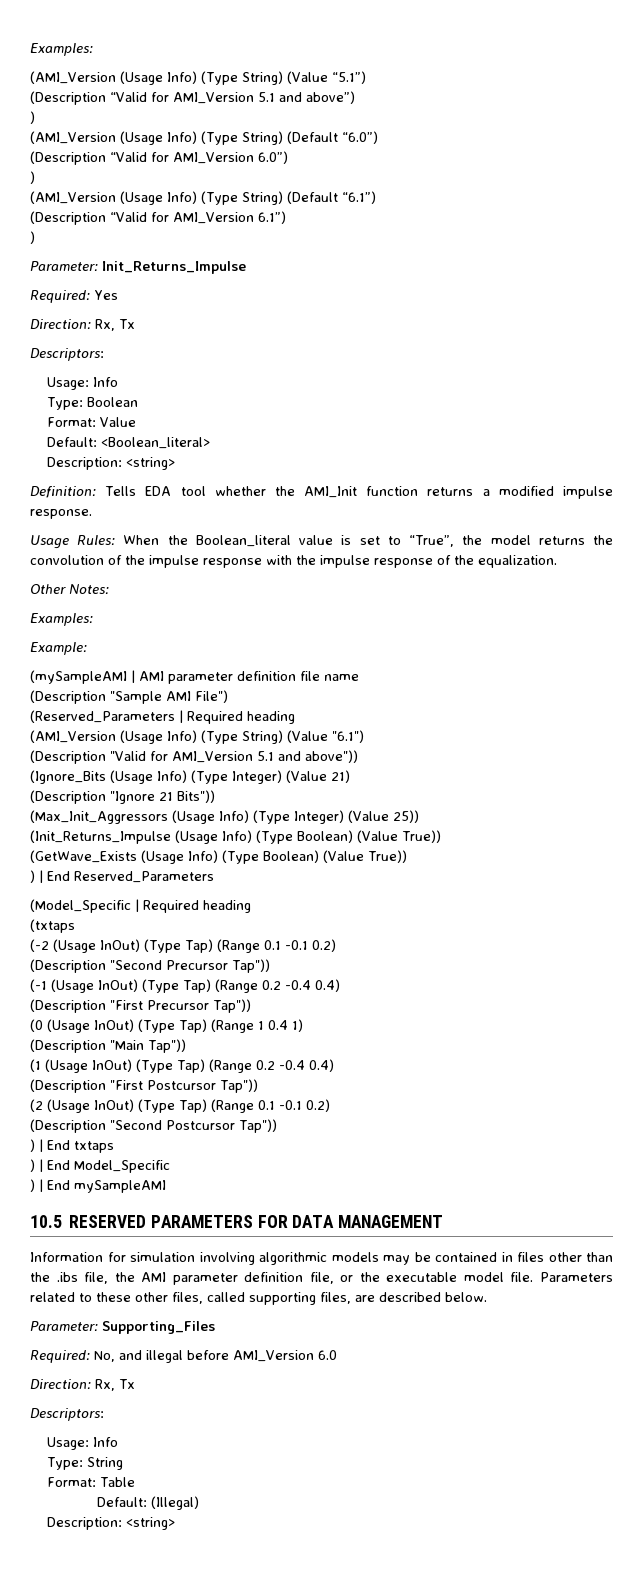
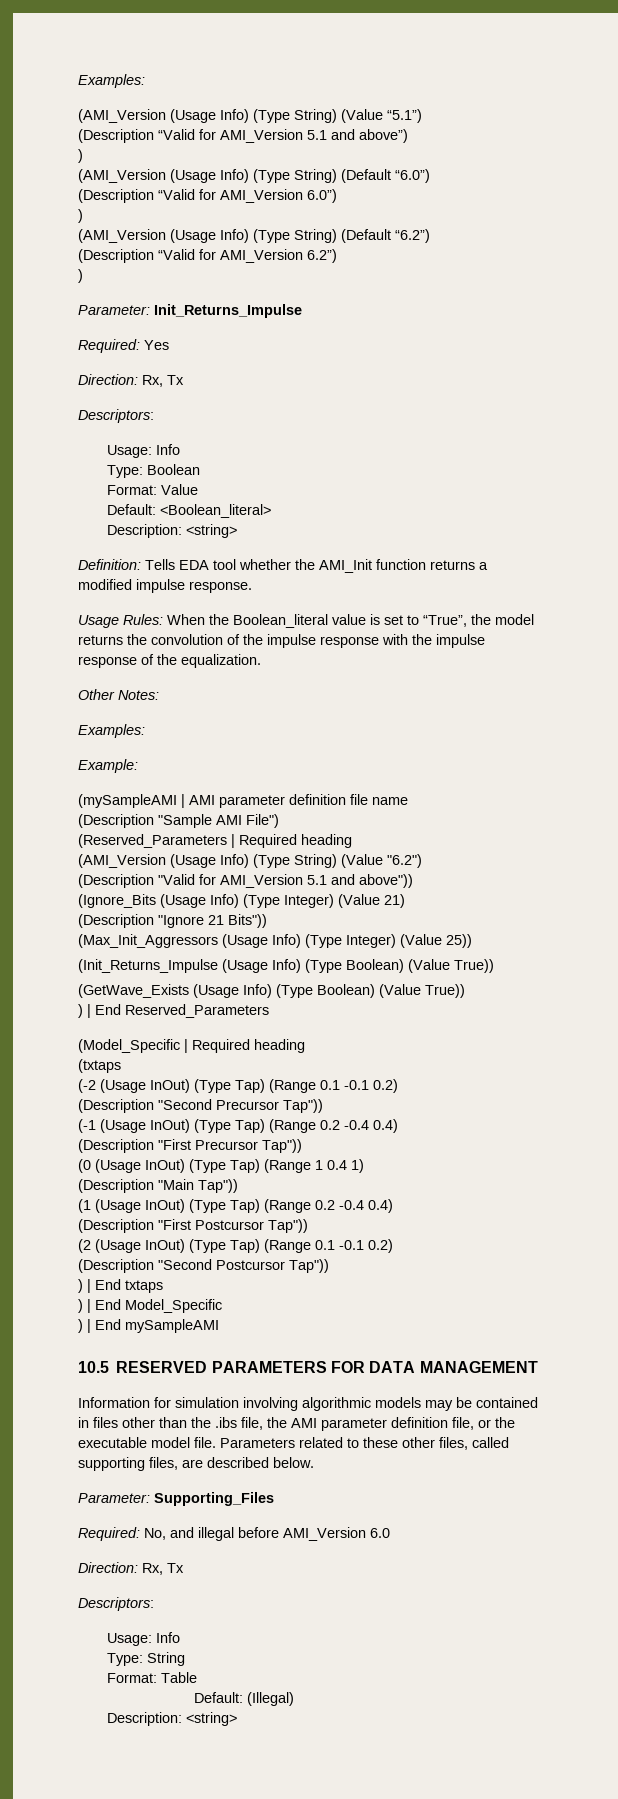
- (AMI_Version (Usage Info) (Type String) (Default “6.1”)
- (Description “Valid for AMI_Version 6.1”)
+ (AMI_Version (Usage Info) (Type String) (Default “6.2”)
+ (Description “Valid for AMI_Version 6.2”)
- (AMI_Version (Usage Info) (Type String) (Value "6.1")
+ (AMI_Version (Usage Info) (Type String) (Value "6.2")

